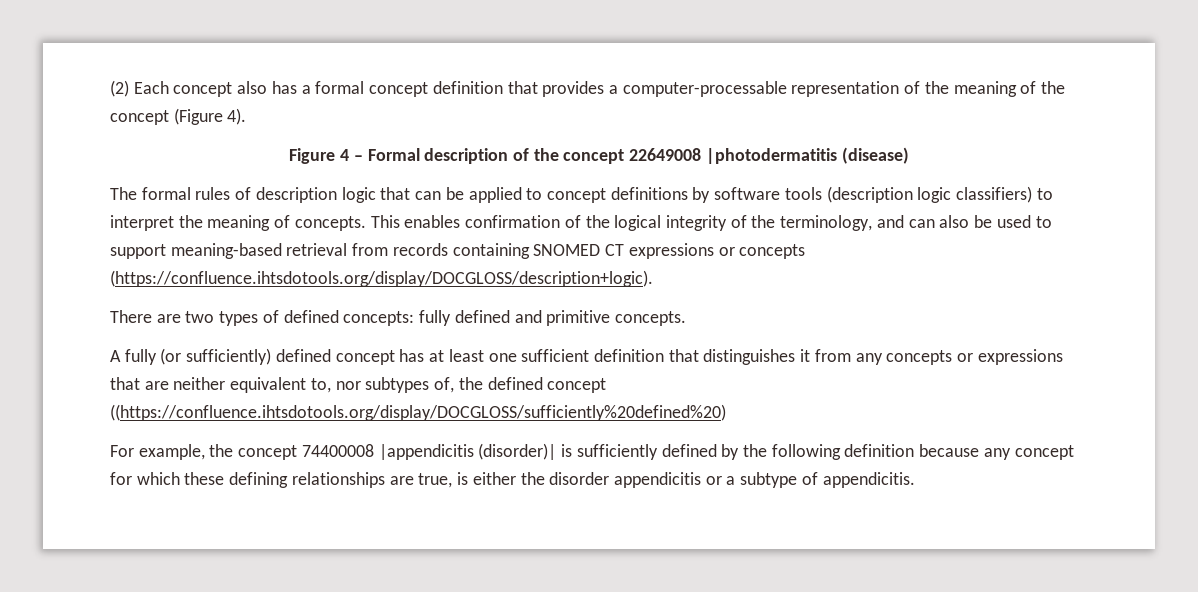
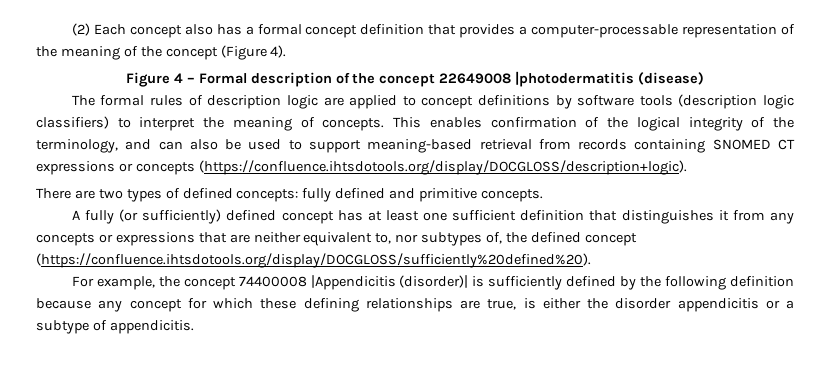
- The formal rules of description logic that can be applied to concept definitions by software tools (description logic classifiers) to interpret the meaning of concepts.
+ The formal rules of description logic are applied to concept definitions by software tools (description logic classifiers) to interpret the meaning of concepts.
- A fully (or sufficiently) defined concept has at least one sufficient definition that distinguishes it from any concepts or expressions that are neither equivalent to, nor subtypes of, the defined concept ((https://confluence.ihtsdotools.org/display/DOCGLOSS/sufficiently%20defined%20)
+ A fully (or sufficiently) defined concept has at least one sufficient definition that distinguishes it from any concepts or expressions that are neither equivalent to, nor subtypes of, the defined concept (https://confluence.ihtsdotools.org/display/DOCGLOSS/sufficiently%20defined%20).
- For example, the concept 74400008 |appendicitis (disorder)| is sufficiently defined by the following definition because any concept for which these defining relationships are true, is either the disorder appendicitis or a subtype of appendicitis.
+ For example, the concept 74400008 |Appendicitis (disorder)| is sufficiently defined by the following definition because any concept for which these defining relationships are true, is either the disorder appendicitis or a subtype of appendicitis.

